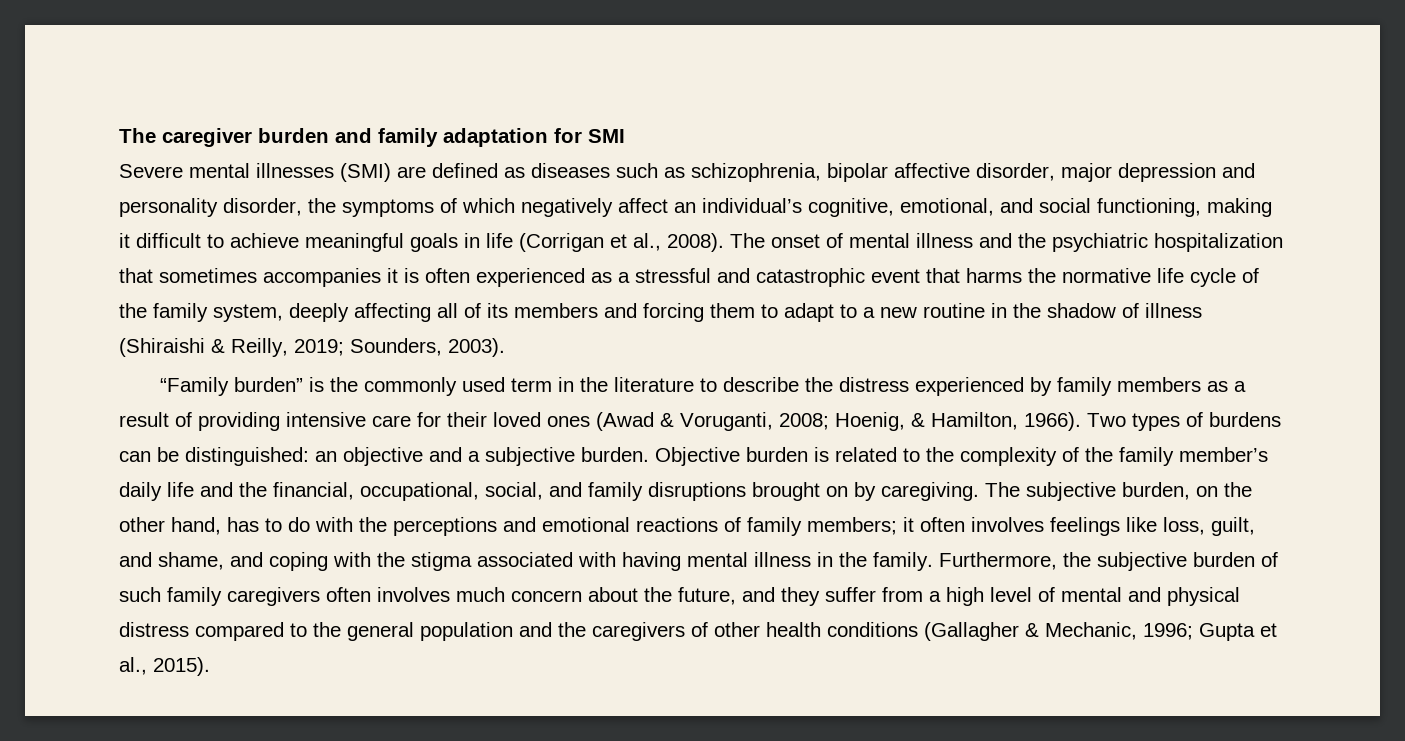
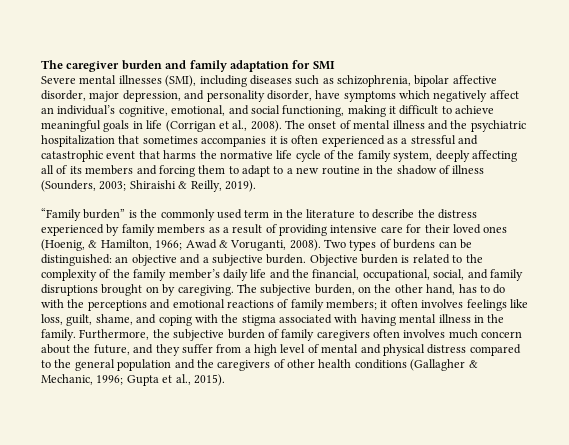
- Severe mental illnesses (SMI) are defined as diseases such as schizophrenia, bipolar affective disorder, major depression and personality disorder, the symptoms of which negatively affect an individual’s cognitive, emotional, and social functioning, making it difficult to achieve meaningful goals in life (Corrigan et al., 2008).
+ Severe mental illnesses (SMI), including diseases such as schizophrenia, bipolar affective disorder, major depression, and personality disorder, have symptoms which negatively affect an individual’s cognitive, emotional, and social functioning, making it difficult to achieve meaningful goals in life (Corrigan et al., 2008).
- The onset of mental illness and the psychiatric hospitalization that sometimes accompanies it is often experienced as a stressful and catastrophic event that harms the normative life cycle of the family system, deeply affecting all of its members and forcing them to adapt to a new routine in the shadow of illness (Shiraishi & Reilly, 2019; Sounders, 2003).
+ The onset of mental illness and the psychiatric hospitalization that sometimes accompanies it is often experienced as a stressful and catastrophic event that harms the normative life cycle of the family system, deeply affecting all of its members and forcing them to adapt to a new routine in the shadow of illness (Sounders, 2003; Shiraishi & Reilly, 2019).
- “Family burden” is the commonly used term in the literature to describe the distress experienced by family members as a result of providing intensive care for their loved ones (Awad & Voruganti, 2008; Hoenig, & Hamilton, 1966).
+ “Family burden” is the commonly used term in the literature to describe the distress experienced by family members as a result of providing intensive care for their loved ones (Hoenig, & Hamilton, 1966; Awad & Voruganti, 2008).
- The subjective burden, on the other hand, has to do with the perceptions and emotional reactions of family members; it often involves feelings like loss, guilt, and shame, and coping with the stigma associated with having mental illness in the family.
+ The subjective burden, on the other hand, has to do with the perceptions and emotional reactions of family members; it often involves feelings like loss, guilt, shame, and coping with the stigma associated with having mental illness in the family.
- Furthermore, the subjective burden of such family caregivers often involves much concern about the future, and they suffer from a high level of mental and physical distress compared to the general population and the caregivers of other health conditions (Gallagher & Mechanic, 1996; Gupta et al., 2015).
+ Furthermore, the subjective burden of family caregivers often involves much concern about the future, and they suffer from a high level of mental and physical distress compared to the general population and the caregivers of other health conditions (Gallagher & Mechanic, 1996; Gupta et al., 2015).

